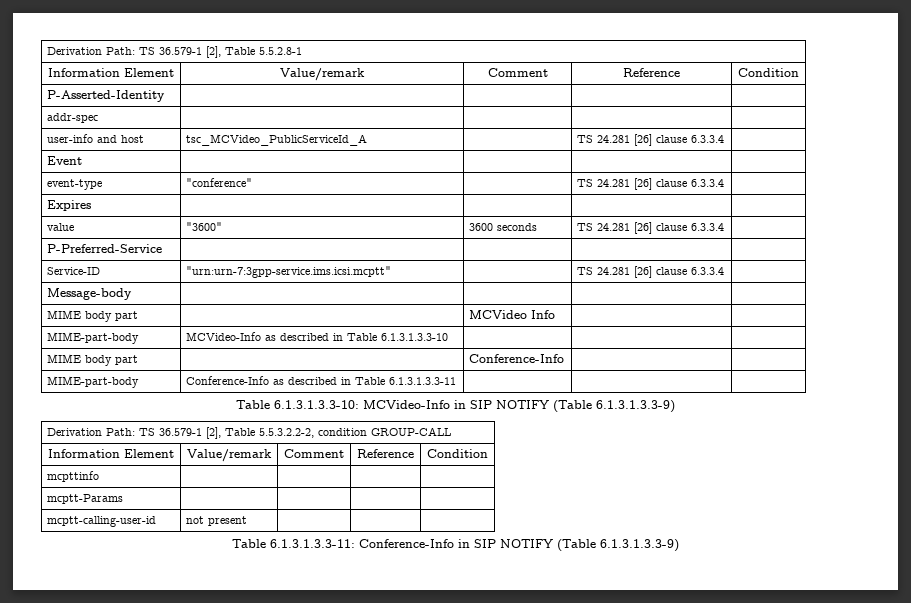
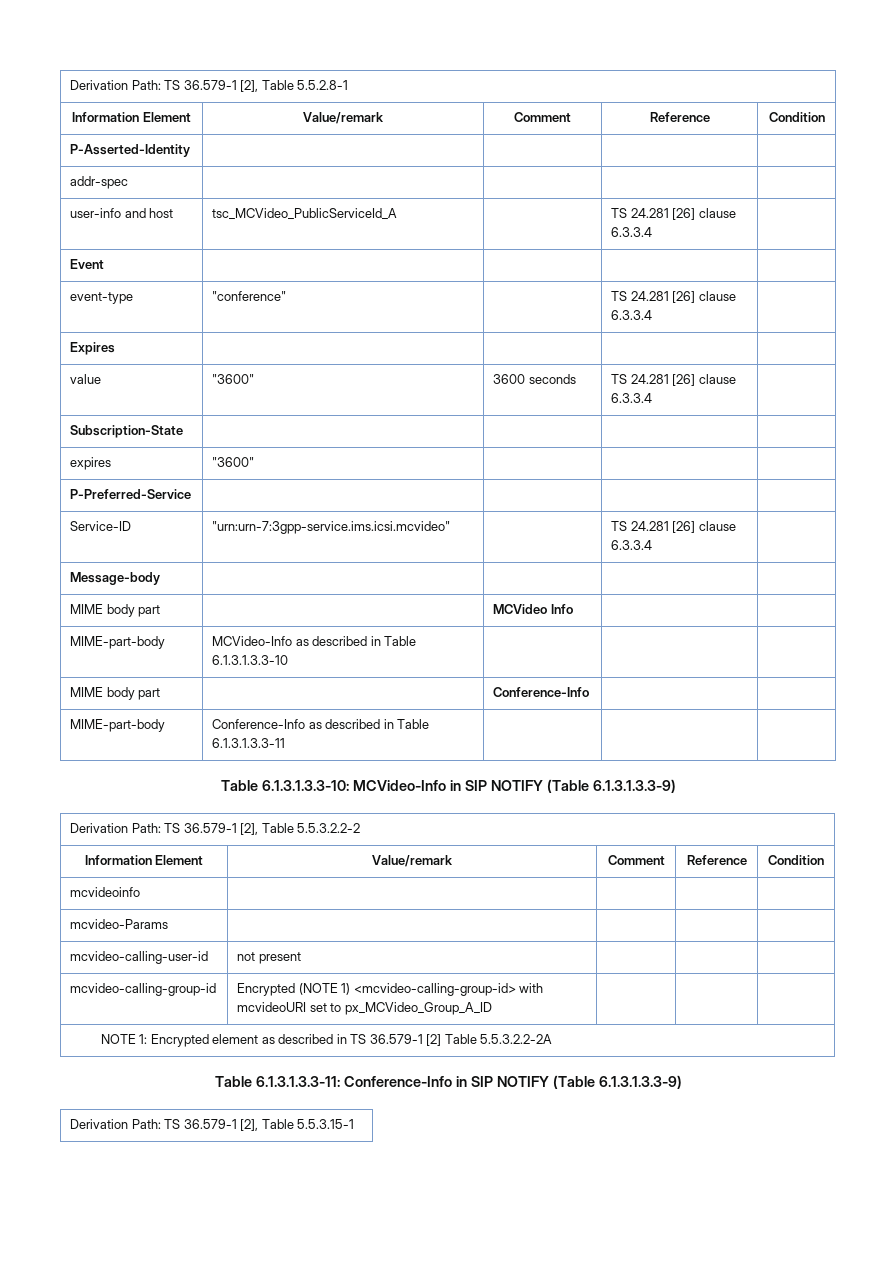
+ Subscription-State | | | |
+ expires | "3600" | | |
- Service-ID | "urn:urn-7:3gpp-service.ims.icsi.mcptt" | | TS 24.281 [26] clause 6.3.3.4 |
+ Service-ID | "urn:urn-7:3gpp-service.ims.icsi.mcvideo" | | TS 24.281 [26] clause 6.3.3.4 |
- Derivation Path: TS 36.579-1 [2], Table 5.5.3.2.2-2, condition GROUP-CALL
+ Derivation Path: TS 36.579-1 [2], Table 5.5.3.2.2-2
  Information Element | Value/remark | Comment | Reference | Condition
- mcpttinfo | | | |
- mcptt-Params | | | |
- mcptt-calling-user-id | not present | | |
+ mcvideoinfo | | | |
+ mcvideo-Params | | | |
+ mcvideo-calling-user-id | not present | | |
+ mcvideo-calling-group-id | Encrypted (NOTE 1) <mcvideo-calling-group-id> with mcvideoURI set to px_MCVideo_Group_A_ID | | |
+ NOTE 1: Encrypted element as described in TS 36.579-1 [2] Table 5.5.3.2.2-2A
+ Derivation Path: TS 36.579-1 [2], Table 5.5.3.15-1

